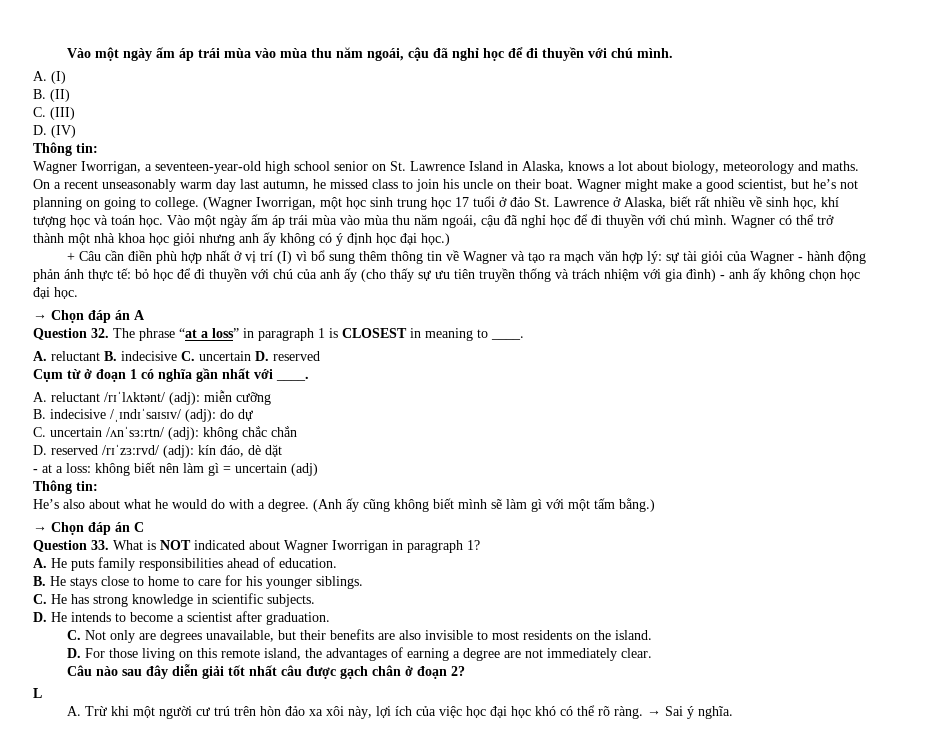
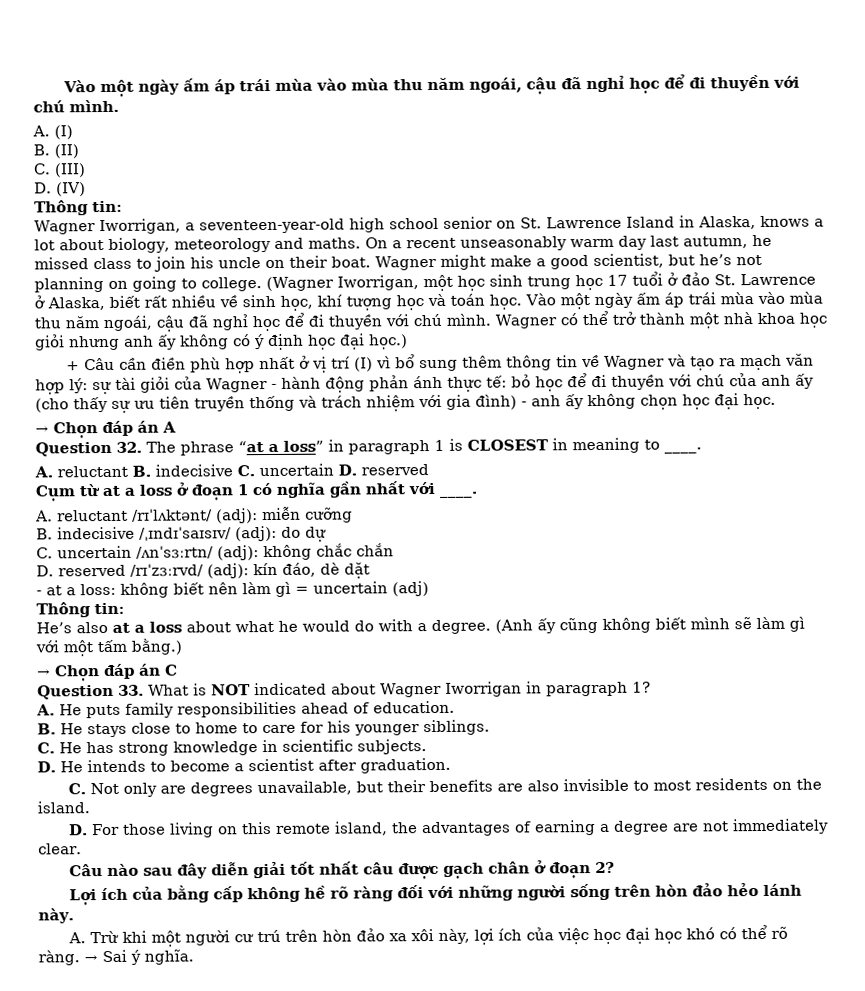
- Cụm từ ở đoạn 1 có nghĩa gần nhất với ____.
+ Cụm từ at a loss ở đoạn 1 có nghĩa gần nhất với ____.
- He’s also about what he would do with a degree.
+ He’s also at a loss about what he would do with a degree.
- L
+ Lợi ích của bằng cấp không hề rõ ràng đối với những người sống trên hòn đảo hẻo lánh này.

